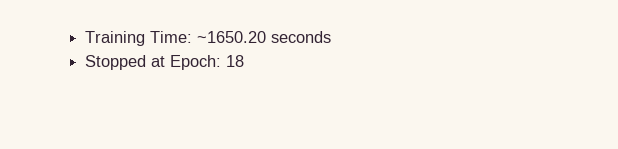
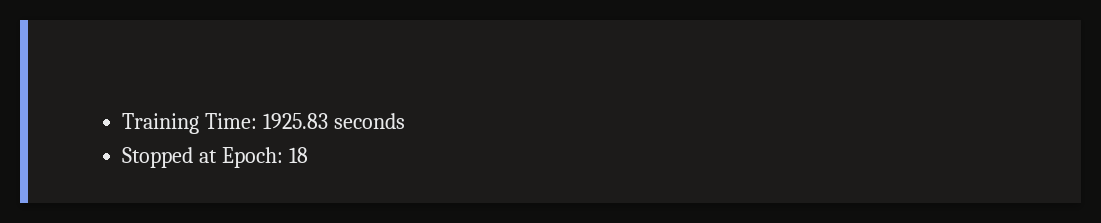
- Training Time: ~1650.20 seconds
+ Training Time: 1925.83 seconds

